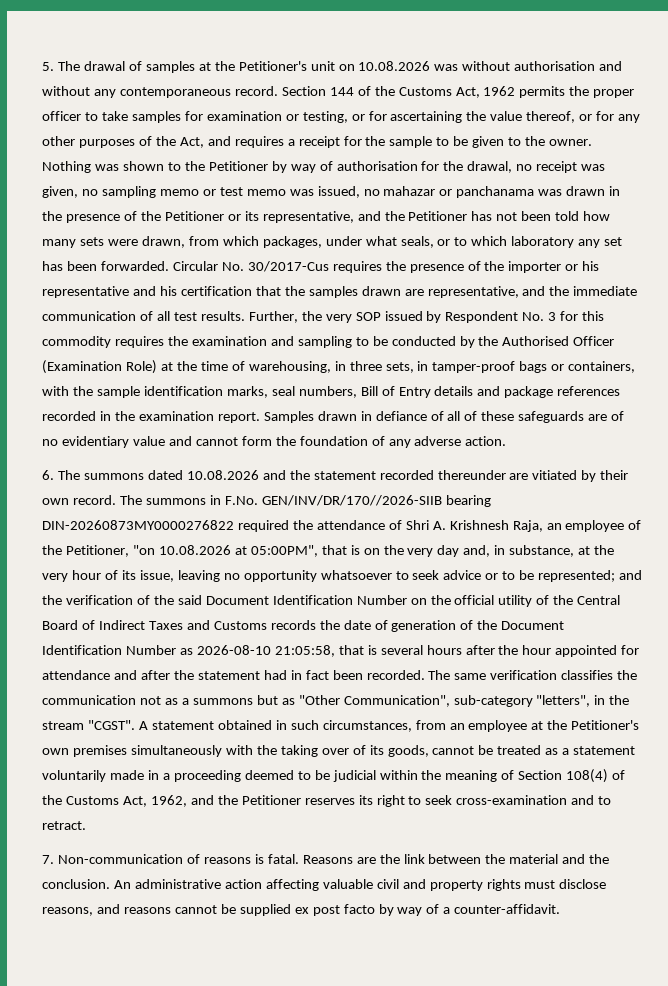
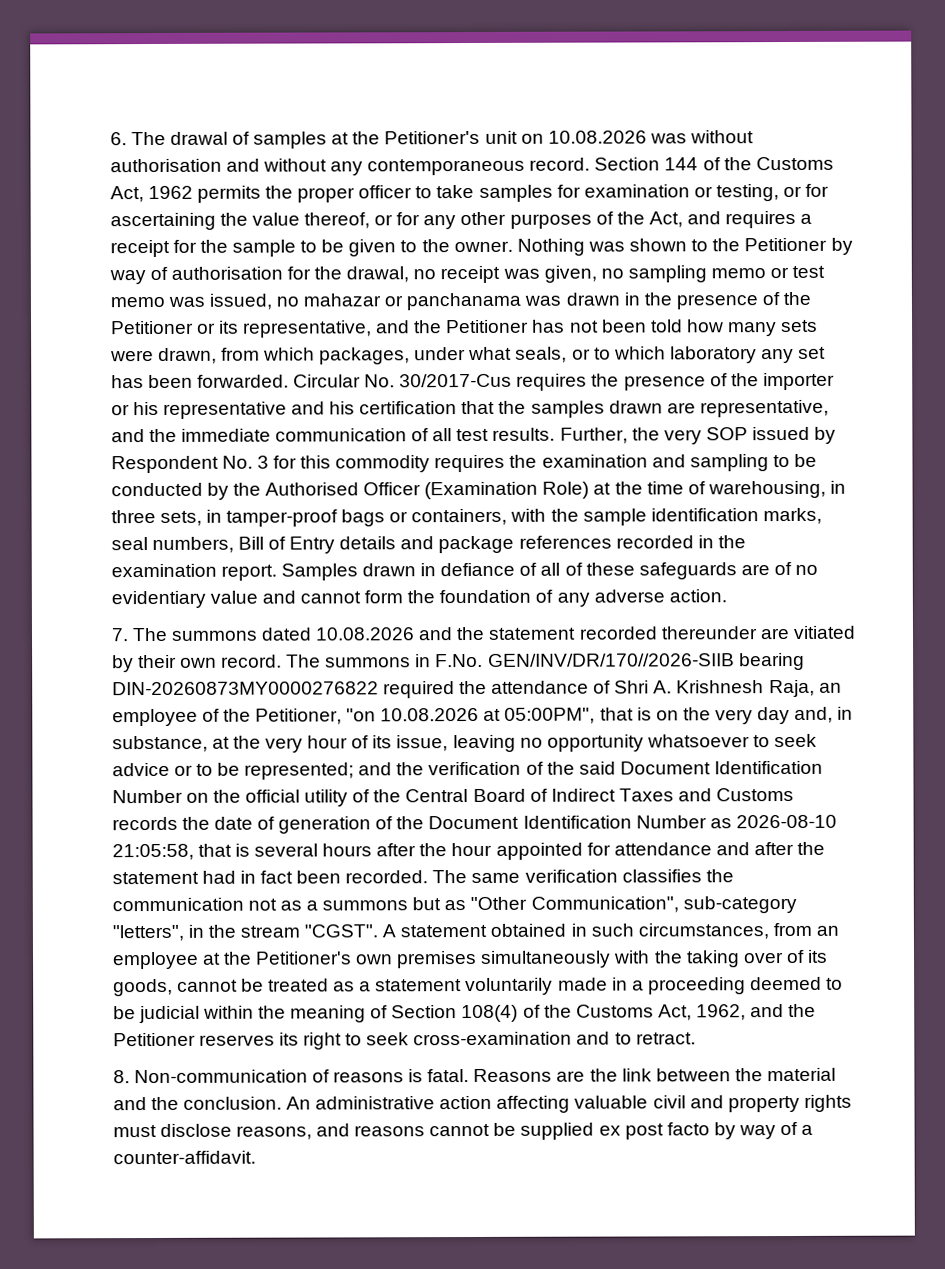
- 5. The drawal of samples at the Petitioner's unit on 10.08.2026 was without authorisation and without any contemporaneous record.
+ 6. The drawal of samples at the Petitioner's unit on 10.08.2026 was without authorisation and without any contemporaneous record.
- 6. The summons dated 10.08.2026 and the statement recorded thereunder are vitiated by their own record.
+ 7. The summons dated 10.08.2026 and the statement recorded thereunder are vitiated by their own record.
- 7. Non-communication of reasons is fatal.
+ 8. Non-communication of reasons is fatal.

